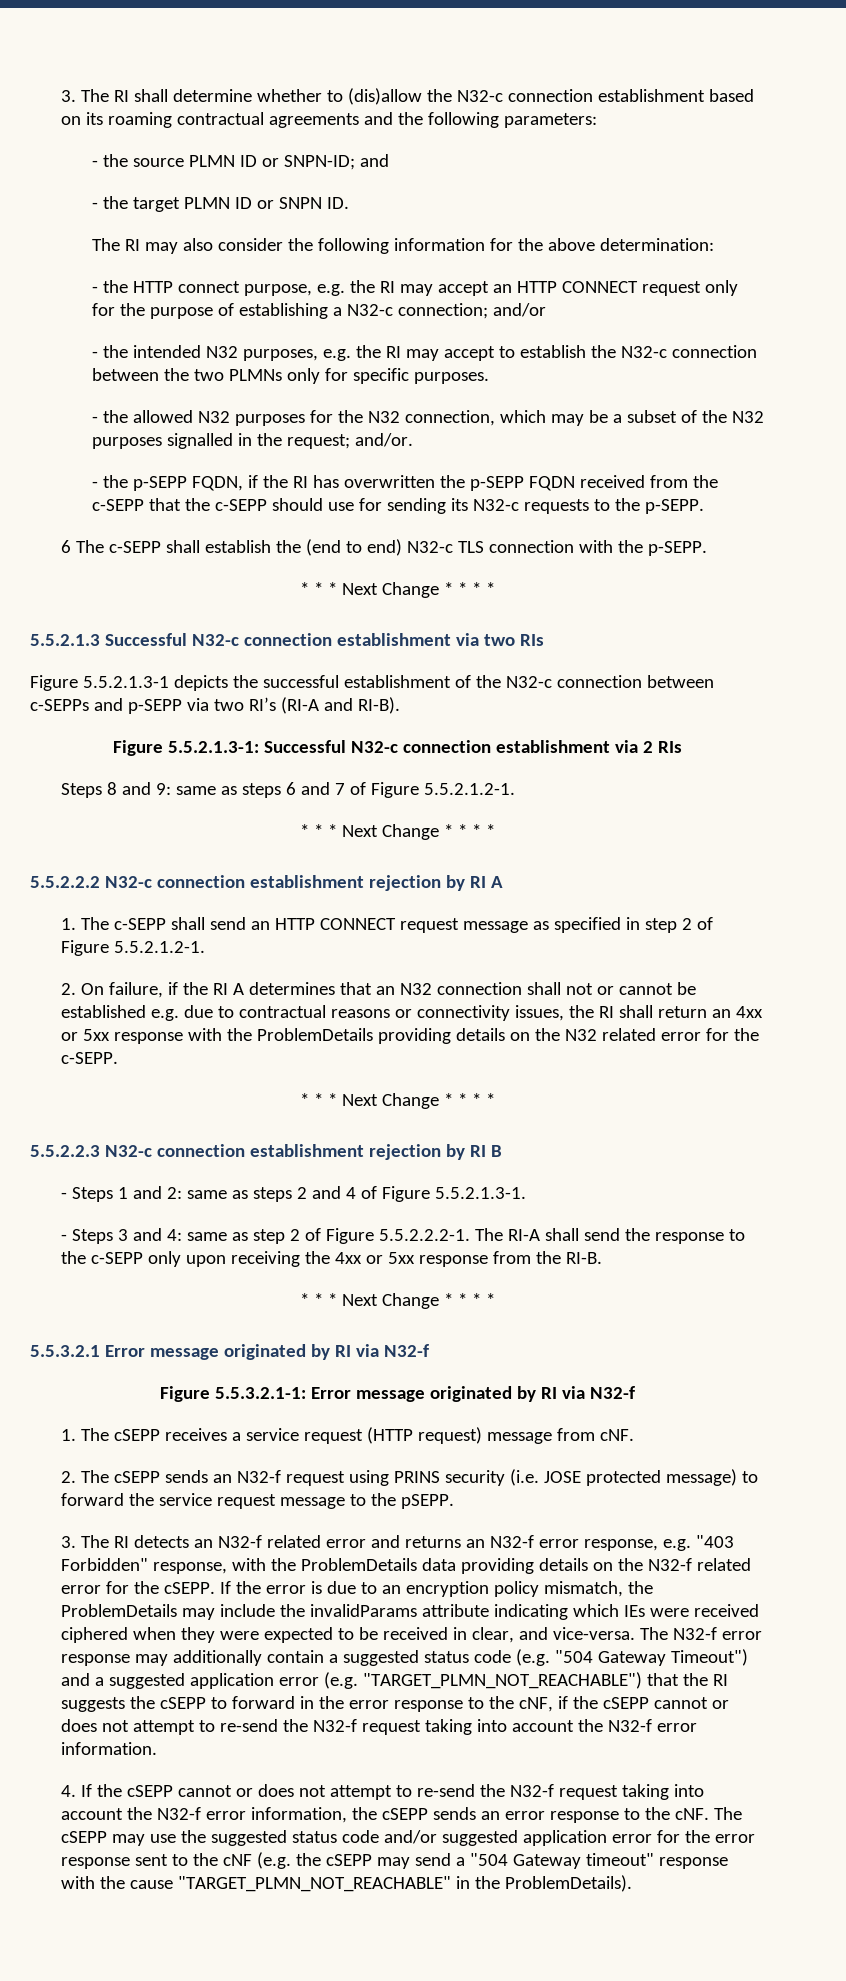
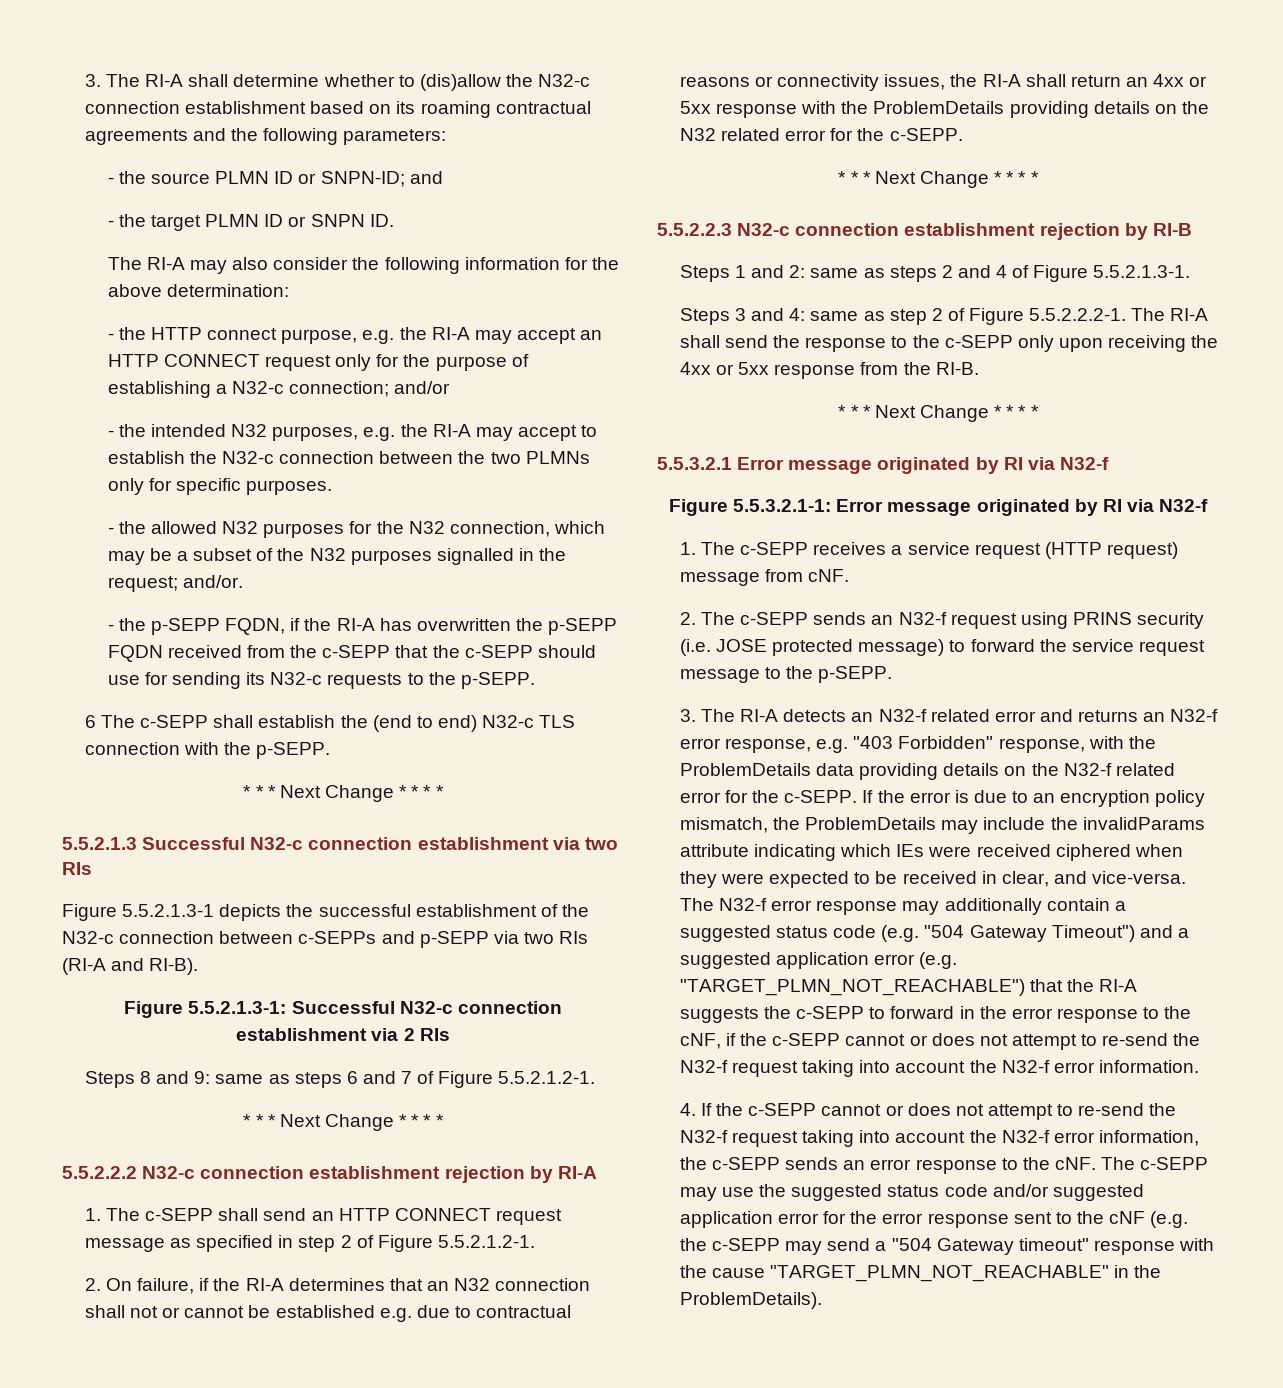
- 3. The RI shall determine whether to (dis)allow the N32-c connection establishment based on its roaming contractual agreements and the following parameters:
+ 3. The RI-A shall determine whether to (dis)allow the N32-c connection establishment based on its roaming contractual agreements and the following parameters:
- The RI may also consider the following information for the above determination:
+ The RI-A may also consider the following information for the above determination:
- - the HTTP connect purpose, e.g. the RI may accept an HTTP CONNECT request only for the purpose of establishing a N32-c connection; and/or
+ - the HTTP connect purpose, e.g. the RI-A may accept an HTTP CONNECT request only for the purpose of establishing a N32-c connection; and/or
- - the intended N32 purposes, e.g. the RI may accept to establish the N32-c connection between the two PLMNs only for specific purposes.
+ - the intended N32 purposes, e.g. the RI-A may accept to establish the N32-c connection between the two PLMNs only for specific purposes.
- - the p-SEPP FQDN, if the RI has overwritten the p-SEPP FQDN received from the c-SEPP that the c-SEPP should use for sending its N32-c requests to the p-SEPP.
+ - the p-SEPP FQDN, if the RI-A has overwritten the p-SEPP FQDN received from the c-SEPP that the c-SEPP should use for sending its N32-c requests to the p-SEPP.
- Figure 5.5.2.1.3-1 depicts the successful establishment of the N32-c connection between c-SEPPs and p-SEPP via two RI’s (RI-A and RI-B).
+ Figure 5.5.2.1.3-1 depicts the successful establishment of the N32-c connection between c-SEPPs and p-SEPP via two RIs (RI-A and RI-B).
- 5.5.2.2.2 N32-c connection establishment rejection by RI A
+ 5.5.2.2.2 N32-c connection establishment rejection by RI-A
- 2. On failure, if the RI A determines that an N32 connection shall not or cannot be established e.g. due to contractual reasons or connectivity issues, the RI shall return an 4xx or 5xx response with the ProblemDetails providing details on the N32 related error for the c-SEPP.
+ 2. On failure, if the RI-A determines that an N32 connection shall not or cannot be established e.g. due to contractual reasons or connectivity issues, the RI-A shall return an 4xx or 5xx response with the ProblemDetails providing details on the N32 related error for the c-SEPP.
- 5.5.2.2.3 N32-c connection establishment rejection by RI B
- - Steps 1 and 2: same as steps 2 and 4 of Figure 5.5.2.1.3-1.
+ 5.5.2.2.3 N32-c connection establishment rejection by RI-B
+ Steps 1 and 2: same as steps 2 and 4 of Figure 5.5.2.1.3-1.
- - Steps 3 and 4: same as step 2 of Figure 5.5.2.2.2-1. The RI-A shall send the response to the c-SEPP only upon receiving the 4xx or 5xx response from the RI-B.
+ Steps 3 and 4: same as step 2 of Figure 5.5.2.2.2-1. The RI-A shall send the response to the c-SEPP only upon receiving the 4xx or 5xx response from the RI-B.
- 1. The cSEPP receives a service request (HTTP request) message from cNF.
+ 1. The c-SEPP receives a service request (HTTP request) message from cNF.
- 2. The cSEPP sends an N32-f request using PRINS security (i.e. JOSE protected message) to forward the service request message to the pSEPP.
- 3. The RI detects an N32-f related error and returns an N32-f error response, e.g. "403 Forbidden" response, with the ProblemDetails data providing details on the N32-f related error for the cSEPP.
+ 2. The c-SEPP sends an N32-f request using PRINS security (i.e. JOSE protected message) to forward the service request message to the p-SEPP.
+ 3. The RI-A detects an N32-f related error and returns an N32-f error response, e.g. "403 Forbidden" response, with the ProblemDetails data providing details on the N32-f related error for the c-SEPP.
- The N32-f error response may additionally contain a suggested status code (e.g. "504 Gateway Timeout") and a suggested application error (e.g. "TARGET_PLMN_NOT_REACHABLE") that the RI suggests the cSEPP to forward in the error response to the cNF, if the cSEPP cannot or does not attempt to re-send the N32-f request taking into account the N32-f error information.
+ The N32-f error response may additionally contain a suggested status code (e.g. "504 Gateway Timeout") and a suggested application error (e.g. "TARGET_PLMN_NOT_REACHABLE") that the RI-A suggests the c-SEPP to forward in the error response to the cNF, if the c-SEPP cannot or does not attempt to re-send the N32-f request taking into account the N32-f error information.
- 4. If the cSEPP cannot or does not attempt to re-send the N32-f request taking into account the N32-f error information, the cSEPP sends an error response to the cNF.
+ 4. If the c-SEPP cannot or does not attempt to re-send the N32-f request taking into account the N32-f error information, the c-SEPP sends an error response to the cNF.
- The cSEPP may use the suggested status code and/or suggested application error for the error response sent to the cNF (e.g. the cSEPP may send a "504 Gateway timeout" response with the cause "TARGET_PLMN_NOT_REACHABLE" in the ProblemDetails).
+ The c-SEPP may use the suggested status code and/or suggested application error for the error response sent to the cNF (e.g. the c-SEPP may send a "504 Gateway timeout" response with the cause "TARGET_PLMN_NOT_REACHABLE" in the ProblemDetails).

